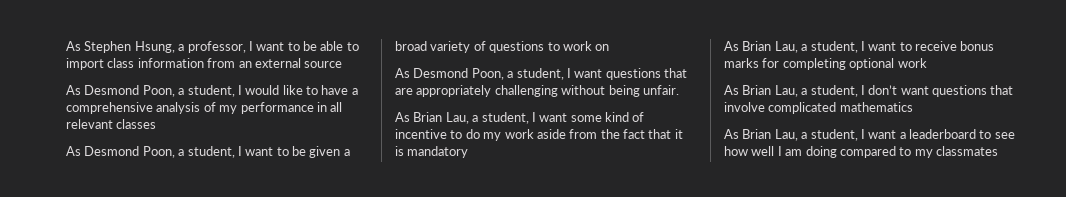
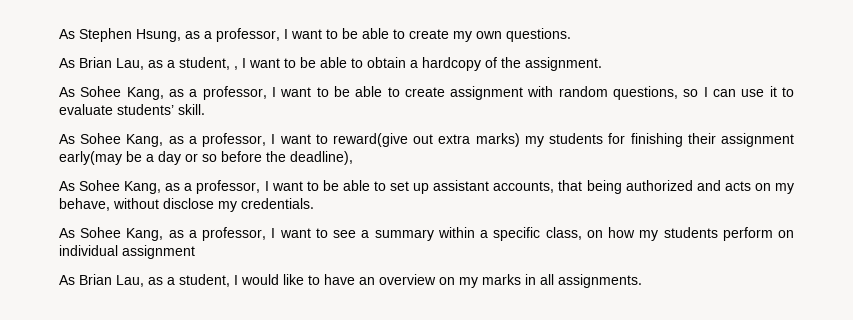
- As Stephen Hsung, a professor, I want to be able to import class information from an external source
- As Desmond Poon, a student, I would like to have a comprehensive analysis of my performance in all relevant classes
- As Desmond Poon, a student, I want to be given a broad variety of questions to work on
- As Desmond Poon, a student, I want questions that are appropriately challenging without being unfair.
- As Brian Lau, a student, I want some kind of incentive to do my work aside from the fact that it is mandatory
- As Brian Lau, a student, I want to receive bonus marks for completing optional work
- As Brian Lau, a student, I don’t want questions that involve complicated mathematics
- As Brian Lau, a student, I want a leaderboard to see how well I am doing compared to my classmates
+ As Stephen Hsung, as a professor, I want to be able to create my own questions.
+ As Brian Lau, as a student, , I want to be able to obtain a hardcopy of the assignment.
+ As Sohee Kang, as a professor, I want to be able to create assignment with random questions, so I can use it to evaluate students’ skill.
+ As Sohee Kang, as a professor, I want to reward(give out extra marks) my students for finishing their assignment early(may be a day or so before the deadline),
+ As Sohee Kang, as a professor, I want to be able to set up assistant accounts, that being authorized and acts on my behave, without disclose my credentials.
+ As Sohee Kang, as a professor, I want to see a summary within a specific class, on how my students perform on individual assignment
+ As Brian Lau, as a student, I would like to have an overview on my marks in all assignments.

